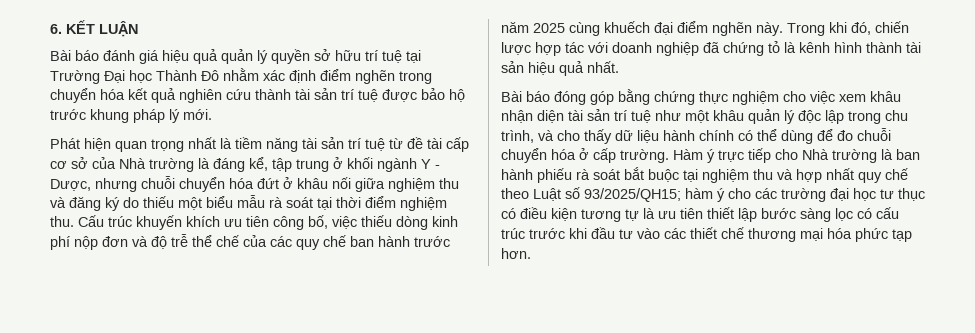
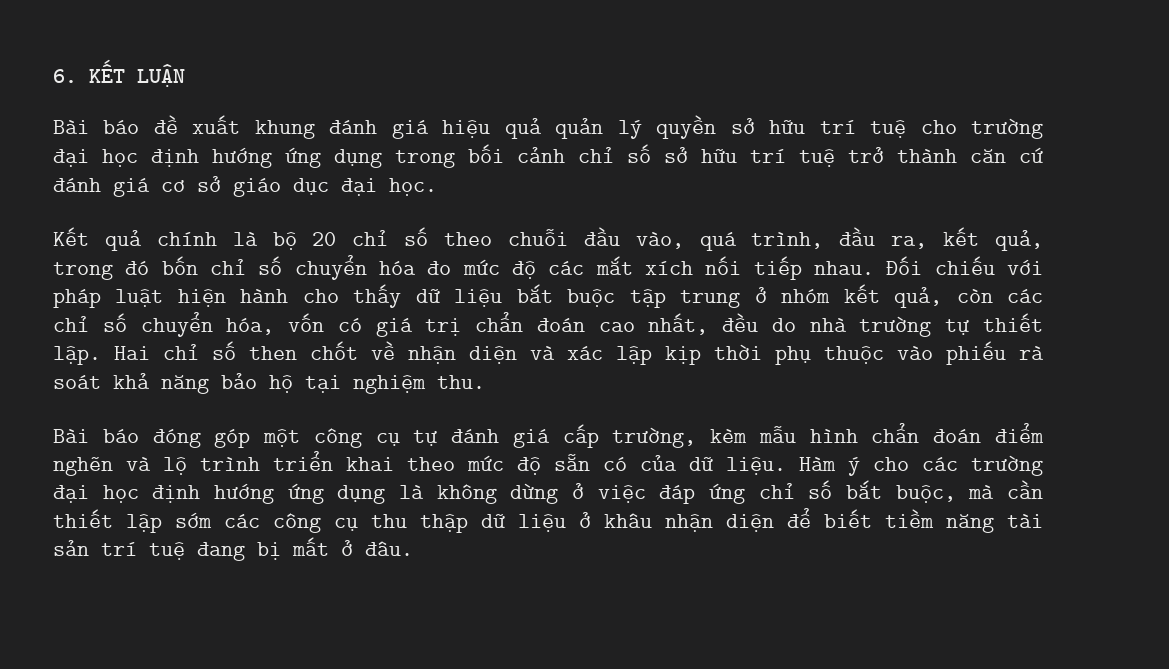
- Bài báo đánh giá hiệu quả quản lý quyền sở hữu trí tuệ tại Trường Đại học Thành Đô nhằm xác định điểm nghẽn trong chuyển hóa kết quả nghiên cứu thành tài sản trí tuệ được bảo hộ trước khung pháp lý mới.
- Phát hiện quan trọng nhất là tiềm năng tài sản trí tuệ từ đề tài cấp cơ sở của Nhà trường là đáng kể, tập trung ở khối ngành Y - Dược, nhưng chuỗi chuyển hóa đứt ở khâu nối giữa nghiệm thu và đăng ký do thiếu một biểu mẫu rà soát tại thời điểm nghiệm thu. Cấu trúc khuyến khích ưu tiên công bố, việc thiếu dòng kinh phí nộp đơn và độ trễ thể chế của các quy chế ban hành trước năm 2025 cùng khuếch đại điểm nghẽn này. Trong khi đó, chiến lược hợp tác với doanh nghiệp đã chứng tỏ là kênh hình thành tài sản hiệu quả nhất.
- Bài báo đóng góp bằng chứng thực nghiệm cho việc xem khâu nhận diện tài sản trí tuệ như một khâu quản lý độc lập trong chu trình, và cho thấy dữ liệu hành chính có thể dùng để đo chuỗi chuyển hóa ở cấp trường. Hàm ý trực tiếp cho Nhà trường là ban hành phiếu rà soát bắt buộc tại nghiệm thu và hợp nhất quy chế theo Luật số 93/2025/QH15; hàm ý cho các trường đại học tư thục có điều kiện tương tự là ưu tiên thiết lập bước sàng lọc có cấu trúc trước khi đầu tư vào các thiết chế thương mại hóa phức tạp hơn.
+ Bài báo đề xuất khung đánh giá hiệu quả quản lý quyền sở hữu trí tuệ cho trường đại học định hướng ứng dụng trong bối cảnh chỉ số sở hữu trí tuệ trở thành căn cứ đánh giá cơ sở giáo dục đại học.
+ Kết quả chính là bộ 20 chỉ số theo chuỗi đầu vào, quá trình, đầu ra, kết quả, trong đó bốn chỉ số chuyển hóa đo mức độ các mắt xích nối tiếp nhau. Đối chiếu với pháp luật hiện hành cho thấy dữ liệu bắt buộc tập trung ở nhóm kết quả, còn các chỉ số chuyển hóa, vốn có giá trị chẩn đoán cao nhất, đều do nhà trường tự thiết lập. Hai chỉ số then chốt về nhận diện và xác lập kịp thời phụ thuộc vào phiếu rà soát khả năng bảo hộ tại nghiệm thu.
+ Bài báo đóng góp một công cụ tự đánh giá cấp trường, kèm mẫu hình chẩn đoán điểm nghẽn và lộ trình triển khai theo mức độ sẵn có của dữ liệu. Hàm ý cho các trường đại học định hướng ứng dụng là không dừng ở việc đáp ứng chỉ số bắt buộc, mà cần thiết lập sớm các công cụ thu thập dữ liệu ở khâu nhận diện để biết tiềm năng tài sản trí tuệ đang bị mất ở đâu.

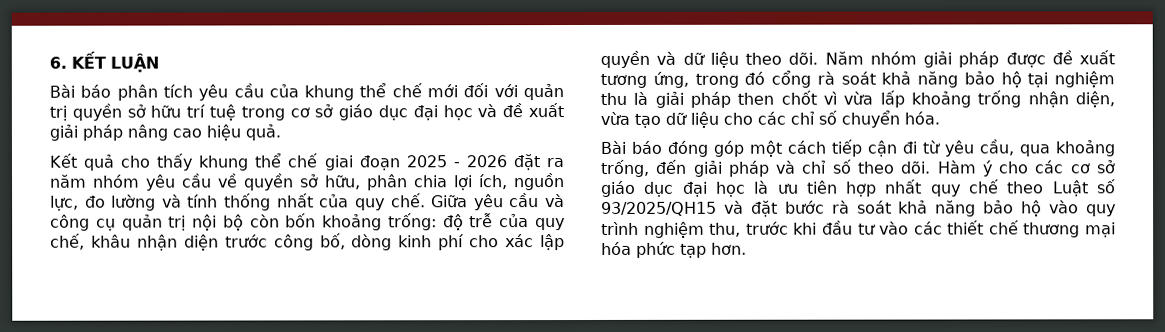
- Bài báo đề xuất khung đánh giá hiệu quả quản lý quyền sở hữu trí tuệ cho trường đại học định hướng ứng dụng trong bối cảnh chỉ số sở hữu trí tuệ trở thành căn cứ đánh giá cơ sở giáo dục đại học.
- Kết quả chính là bộ 20 chỉ số theo chuỗi đầu vào, quá trình, đầu ra, kết quả, trong đó bốn chỉ số chuyển hóa đo mức độ các mắt xích nối tiếp nhau. Đối chiếu với pháp luật hiện hành cho thấy dữ liệu bắt buộc tập trung ở nhóm kết quả, còn các chỉ số chuyển hóa, vốn có giá trị chẩn đoán cao nhất, đều do nhà trường tự thiết lập. Hai chỉ số then chốt về nhận diện và xác lập kịp thời phụ thuộc vào phiếu rà soát khả năng bảo hộ tại nghiệm thu.
+ Bài báo phân tích yêu cầu của khung thể chế mới đối với quản trị quyền sở hữu trí tuệ trong cơ sở giáo dục đại học và đề xuất giải pháp nâng cao hiệu quả.
+ Kết quả cho thấy khung thể chế giai đoạn 2025 - 2026 đặt ra năm nhóm yêu cầu về quyền sở hữu, phân chia lợi ích, nguồn lực, đo lường và tính thống nhất của quy chế. Giữa yêu cầu và công cụ quản trị nội bộ còn bốn khoảng trống: độ trễ của quy chế, khâu nhận diện trước công bố, dòng kinh phí cho xác lập quyền và dữ liệu theo dõi. Năm nhóm giải pháp được đề xuất tương ứng, trong đó cổng rà soát khả năng bảo hộ tại nghiệm thu là giải pháp then chốt vì vừa lấp khoảng trống nhận diện, vừa tạo dữ liệu cho các chỉ số chuyển hóa.
- Bài báo đóng góp một công cụ tự đánh giá cấp trường, kèm mẫu hình chẩn đoán điểm nghẽn và lộ trình triển khai theo mức độ sẵn có của dữ liệu. Hàm ý cho các trường đại học định hướng ứng dụng là không dừng ở việc đáp ứng chỉ số bắt buộc, mà cần thiết lập sớm các công cụ thu thập dữ liệu ở khâu nhận diện để biết tiềm năng tài sản trí tuệ đang bị mất ở đâu.
+ Bài báo đóng góp một cách tiếp cận đi từ yêu cầu, qua khoảng trống, đến giải pháp và chỉ số theo dõi. Hàm ý cho các cơ sở giáo dục đại học là ưu tiên hợp nhất quy chế theo Luật số 93/2025/QH15 và đặt bước rà soát khả năng bảo hộ vào quy trình nghiệm thu, trước khi đầu tư vào các thiết chế thương mại hóa phức tạp hơn.

